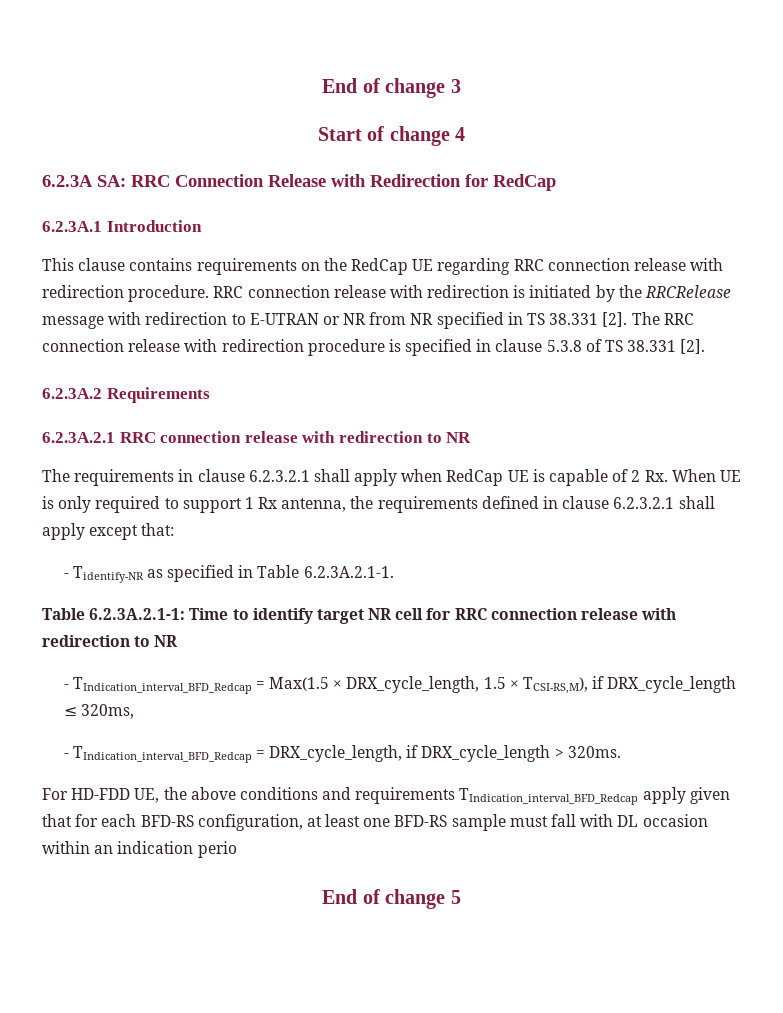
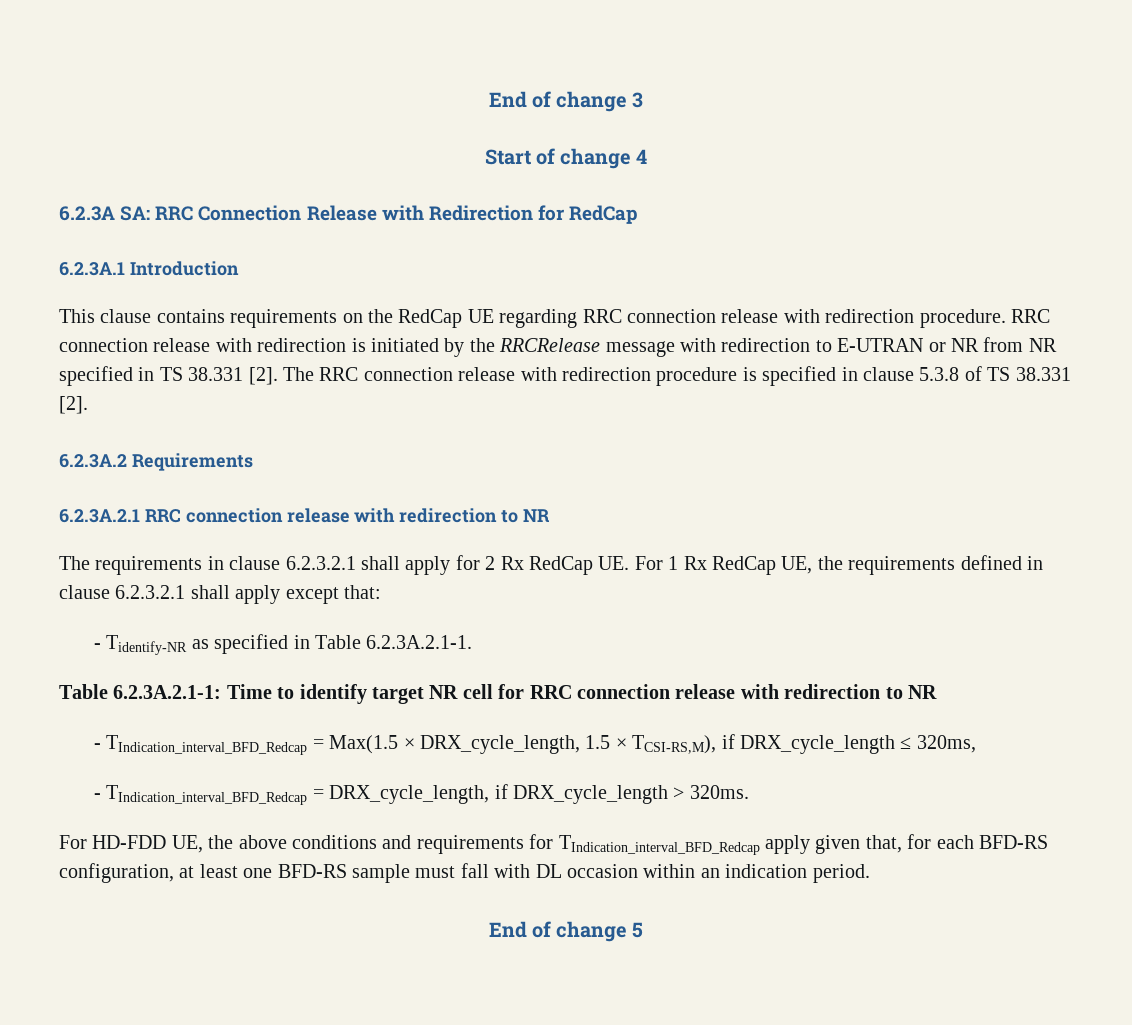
- The requirements in clause 6.2.3.2.1 shall apply when RedCap UE is capable of 2 Rx. When UE is only required to support 1 Rx antenna, the requirements defined in clause 6.2.3.2.1 shall apply except that:
+ The requirements in clause 6.2.3.2.1 shall apply for 2 Rx RedCap UE. For 1 Rx RedCap UE, the requirements defined in clause 6.2.3.2.1 shall apply except that:
- For HD-FDD UE, the above conditions and requirements TIndication_interval_BFD_Redcap apply given that for each BFD-RS configuration, at least one BFD-RS sample must fall with DL occasion within an indication perio
+ For HD-FDD UE, the above conditions and requirements for TIndication_interval_BFD_Redcap apply given that, for each BFD-RS configuration, at least one BFD-RS sample must fall with DL occasion within an indication period.

